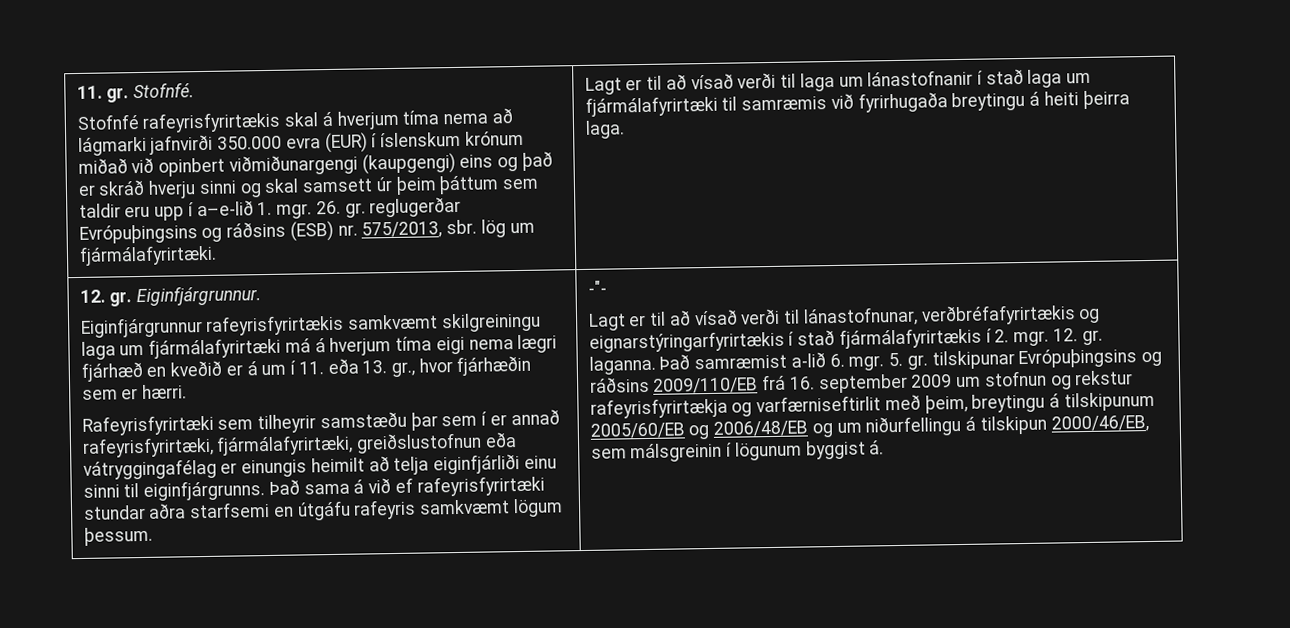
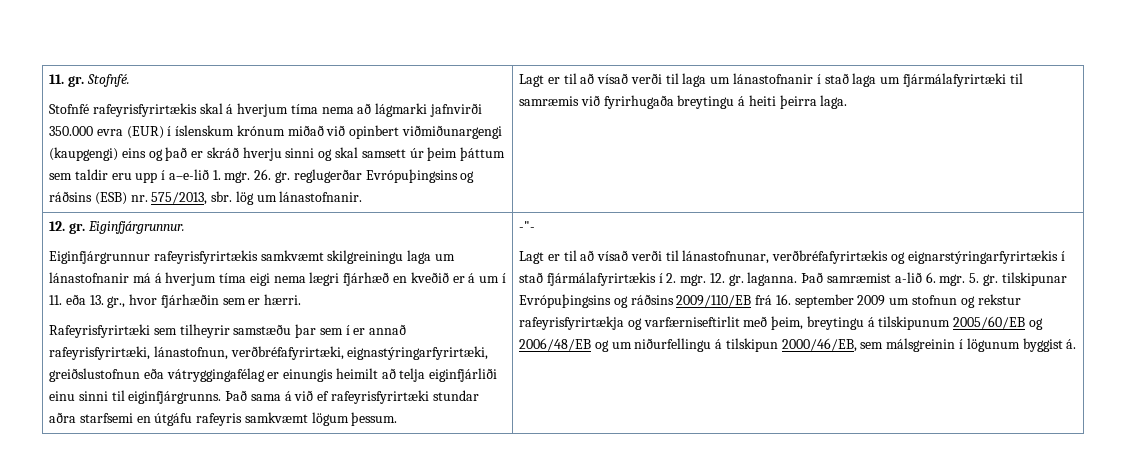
- 26. gr. reglugerðar Evrópuþingsins og ráðsins (ESB) nr. 575/2013, sbr. lög um fjármálafyrirtæki.
+ 26. gr. reglugerðar Evrópuþingsins og ráðsins (ESB) nr. 575/2013, sbr. lög um lánastofnanir.
- Eiginfjárgrunnur rafeyrisfyrirtækis samkvæmt skilgreiningu laga um fjármálafyrirtæki má á hverjum tíma eigi nema lægri fjárhæð en kveðið er á um í 11. eða 13. gr., hvor fjárhæðin sem er hærri.
+ Eiginfjárgrunnur rafeyrisfyrirtækis samkvæmt skilgreiningu laga um lánastofnanir má á hverjum tíma eigi nema lægri fjárhæð en kveðið er á um í 11. eða 13. gr., hvor fjárhæðin sem er hærri.
- Rafeyrisfyrirtæki sem tilheyrir samstæðu þar sem í er annað rafeyrisfyrirtæki, fjármálafyrirtæki, greiðslustofnun eða vátryggingafélag er einungis heimilt að telja eiginfjárliði einu sinni til eiginfjárgrunns.
+ Rafeyrisfyrirtæki sem tilheyrir samstæðu þar sem í er annað rafeyrisfyrirtæki, lánastofnun, verðbréfafyrirtæki, eignastýringarfyrirtæki, greiðslustofnun eða vátryggingafélag er einungis heimilt að telja eiginfjárliði einu sinni til eiginfjárgrunns.

